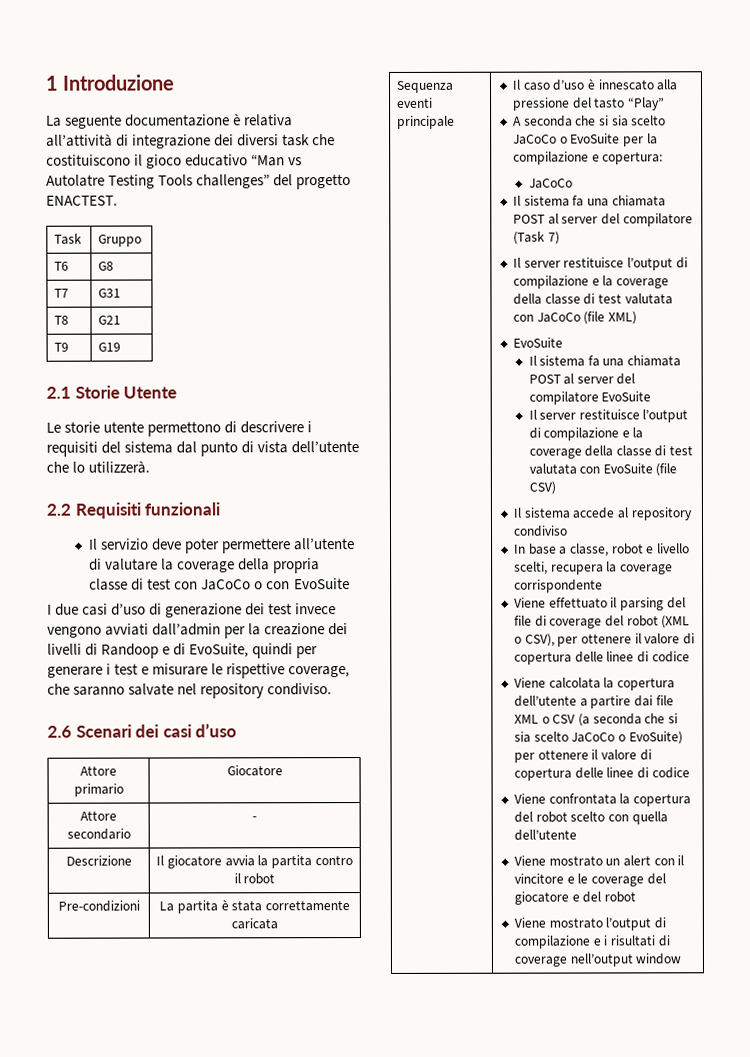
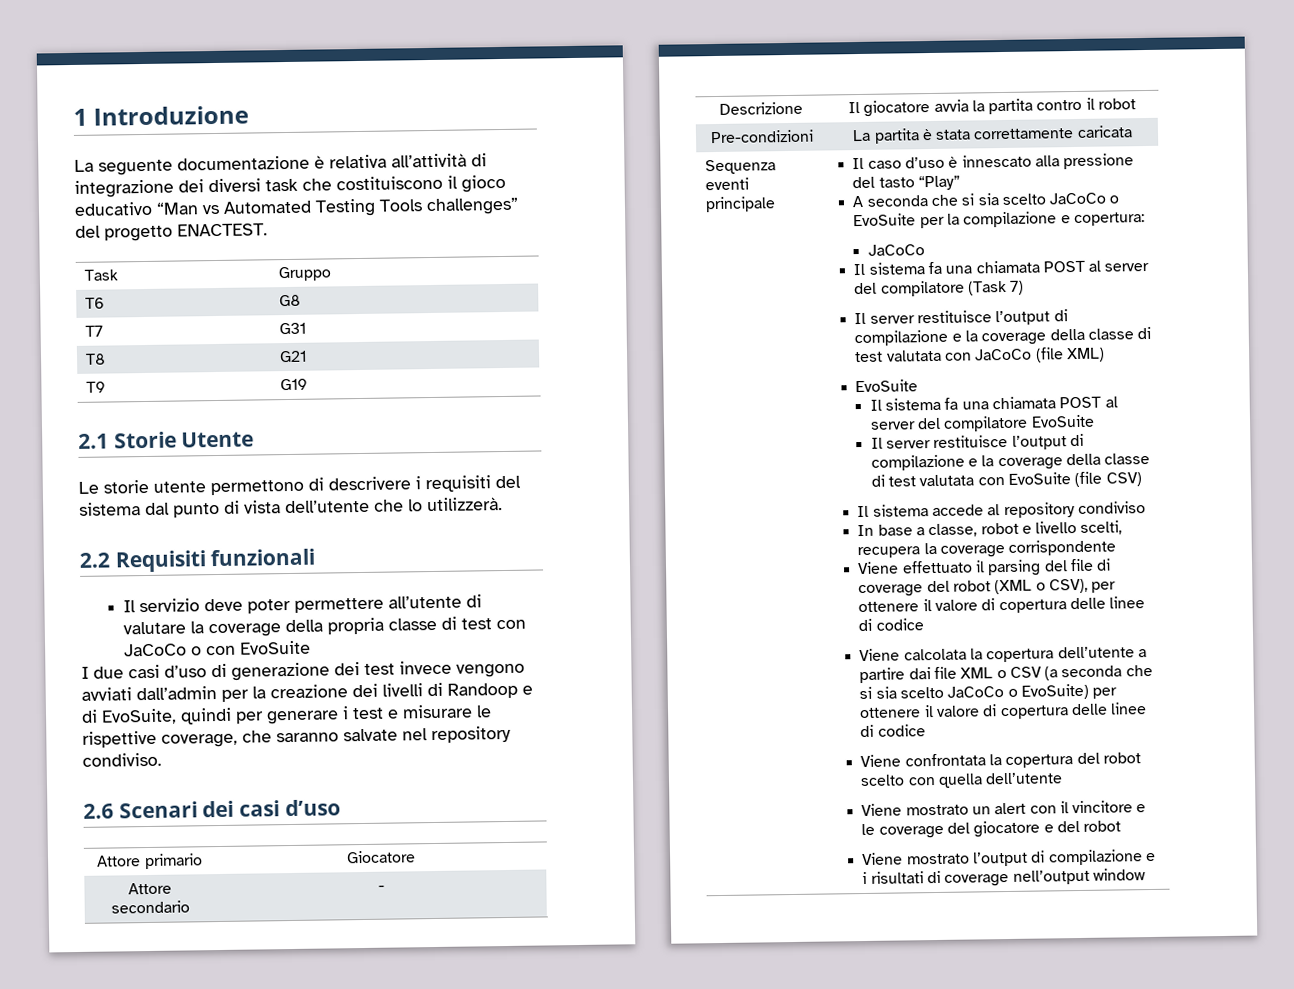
- La seguente documentazione è relativa all’attività di integrazione dei diversi task che costituiscono il gioco educativo “Man vs Autolatre Testing Tools challenges” del progetto ENACTEST.
+ La seguente documentazione è relativa all’attività di integrazione dei diversi task che costituiscono il gioco educativo “Man vs Automated Testing Tools challenges” del progetto ENACTEST.

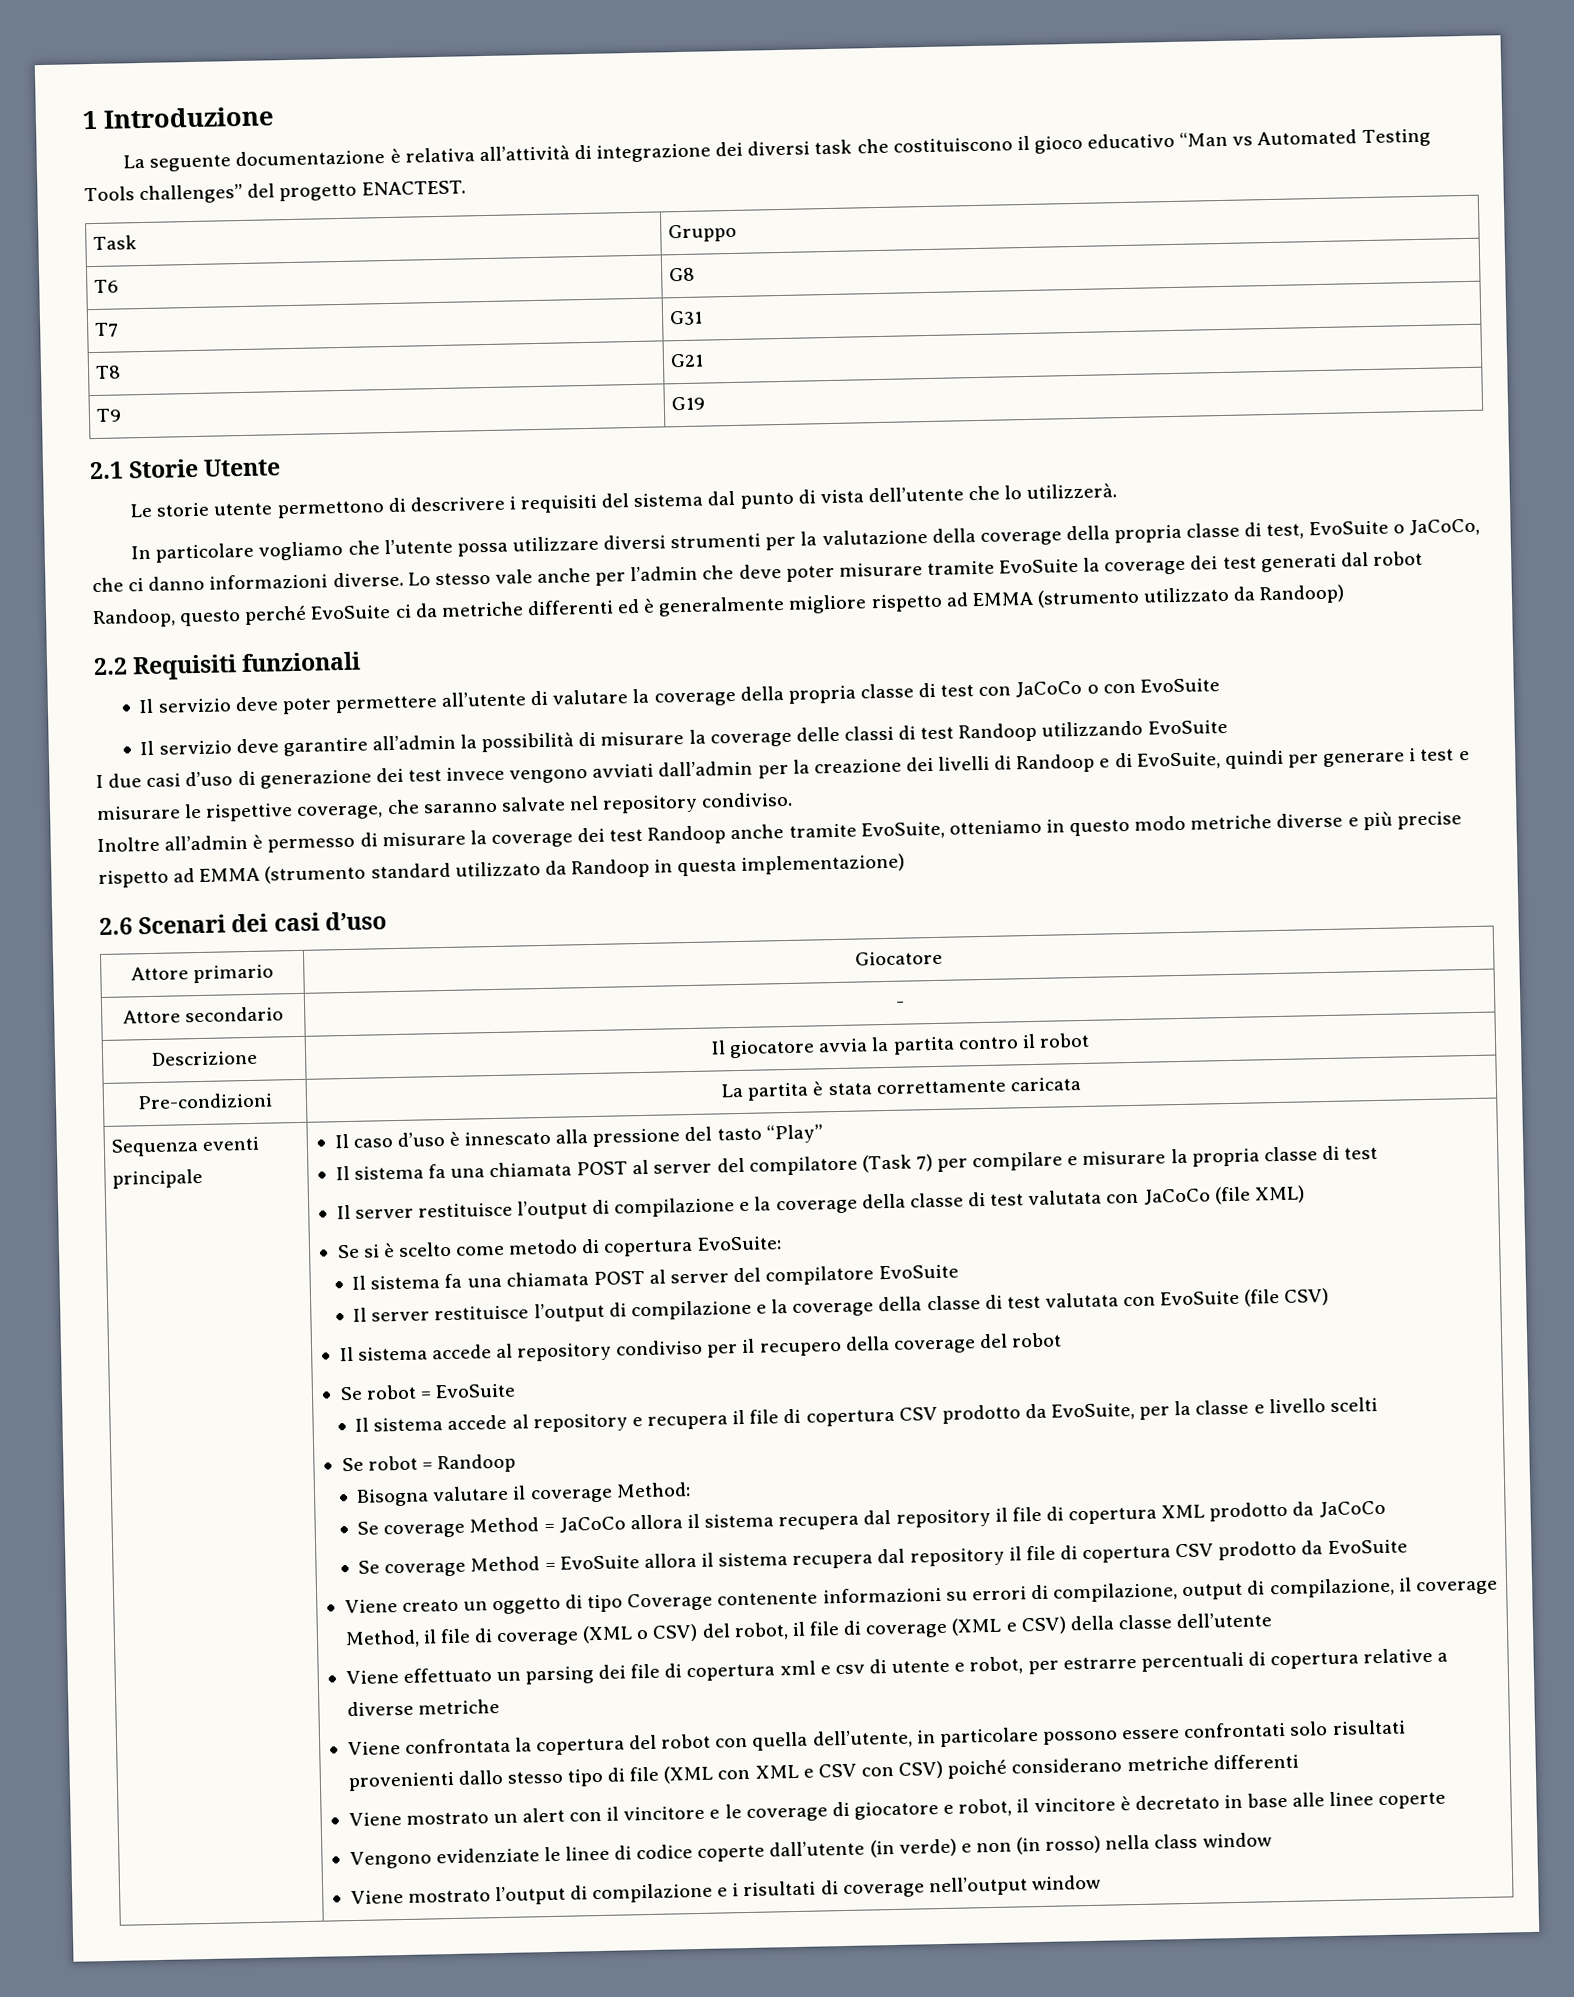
+ In particolare vogliamo che l’utente possa utilizzare diversi strumenti per la valutazione della coverage della propria classe di test, EvoSuite o JaCoCo, che ci danno informazioni diverse. Lo stesso vale anche per l’admin che deve poter misurare tramite EvoSuite la coverage dei test generati dal robot Randoop, questo perché EvoSuite ci da metriche differenti ed è generalmente migliore rispetto ad EMMA (strumento utilizzato da Randoop)
+ Il servizio deve garantire all’admin la possibilità di misurare la coverage delle classi di test Randoop utilizzando EvoSuite
+ Inoltre all’admin è permesso di misurare la coverage dei test Randoop anche tramite EvoSuite, otteniamo in questo modo metriche diverse e più precise rispetto ad EMMA (strumento standard utilizzato da Randoop in questa implementazione)
- A seconda che si sia scelto JaCoCo o EvoSuite per la compilazione e copertura:
- JaCoCo
- Il sistema fa una chiamata POST al server del compilatore (Task 7)
+ Il sistema fa una chiamata POST al server del compilatore (Task 7) per compilare e misurare la propria classe di test
  Il server restituisce l’output di compilazione e la coverage della classe di test valutata con JaCoCo (file XML)
- EvoSuite
+ Se si è scelto come metodo di copertura EvoSuite:
- Il sistema accede al repository condiviso
- In base a classe, robot e livello scelti, recupera la coverage corrispondente
- Viene effettuato il parsing del file di coverage del robot (XML o CSV), per ottenere il valore di copertura delle linee di codice
- Viene calcolata la copertura dell’utente a partire dai file XML o CSV (a seconda che si sia scelto JaCoCo o EvoSuite) per ottenere il valore di copertura delle linee di codice
+ Il sistema accede al repository condiviso per il recupero della coverage del robot
+ Se robot = EvoSuite
+ Il sistema accede al repository e recupera il file di copertura CSV prodotto da EvoSuite, per la classe e livello scelti
+ Se robot = Randoop
+ Bisogna valutare il coverage Method:
+ Se coverage Method = JaCoCo allora il sistema recupera dal repository il file di copertura XML prodotto da JaCoCo
+ Se coverage Method = EvoSuite allora il sistema recupera dal repository il file di copertura CSV prodotto da EvoSuite
+ Viene creato un oggetto di tipo Coverage contenente informazioni su errori di compilazione, output di compilazione, il coverage Method, il file di coverage (XML o CSV) del robot, il file di coverage (XML e CSV) della classe dell’utente
+ Viene effettuato un parsing dei file di copertura xml e csv di utente e robot, per estrarre percentuali di copertura relative a diverse metriche
- Viene confrontata la copertura del robot scelto con quella dell’utente
+ Viene confrontata la copertura del robot con quella dell’utente, in particolare possono essere confrontati solo risultati provenienti dallo stesso tipo di file (XML con XML e CSV con CSV) poiché considerano metriche differenti
- Viene mostrato un alert con il vincitore e le coverage del giocatore e del robot
+ Viene mostrato un alert con il vincitore e le coverage di giocatore e robot, il vincitore è decretato in base alle linee coperte
+ Vengono evidenziate le linee di codice coperte dall’utente (in verde) e non (in rosso) nella class window

